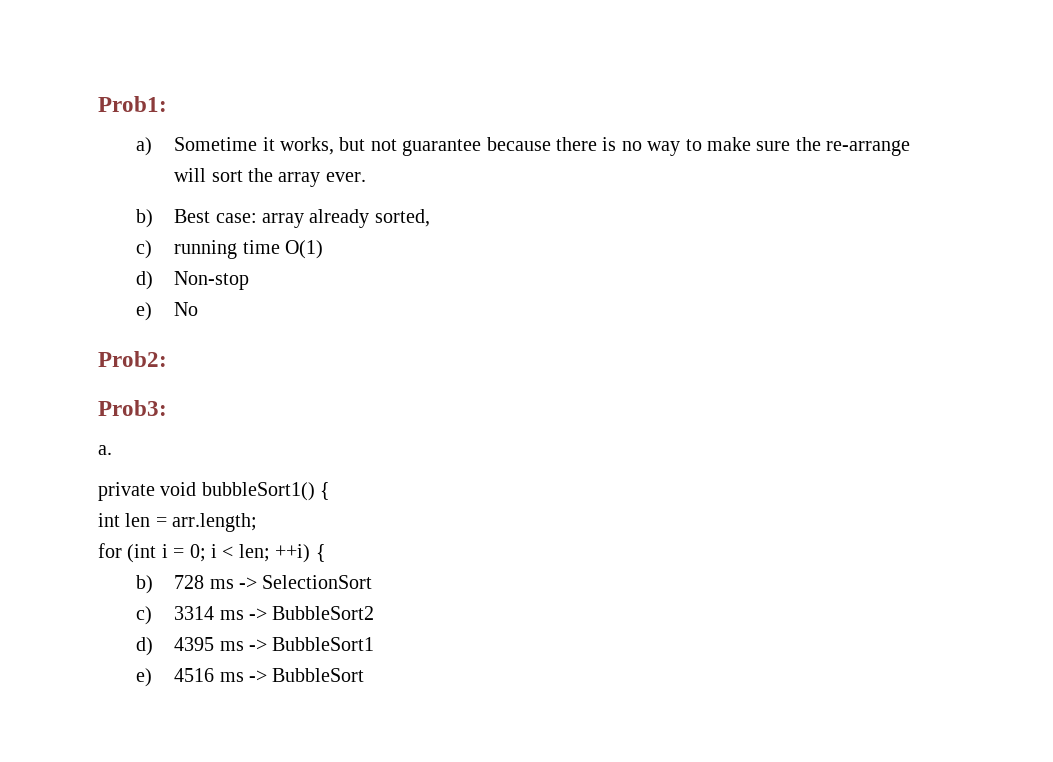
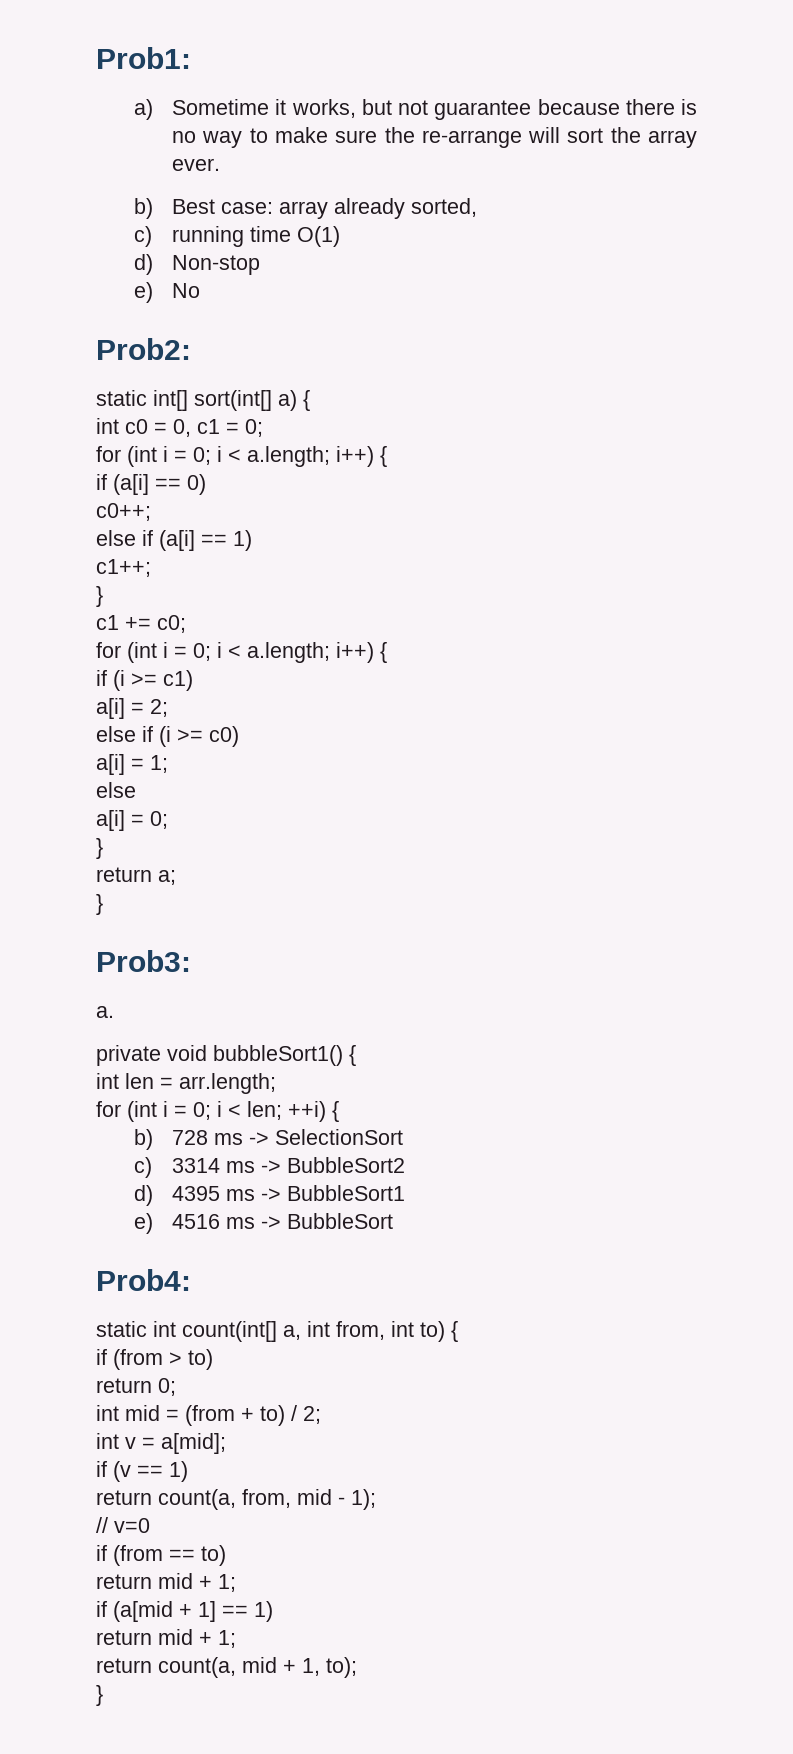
+ static int[] sort(int[] a) {
+ int c0 = 0, c1 = 0;
+ for (int i = 0; i < a.length; i++) {
+ if (a[i] == 0)
+ c0++;
+ else if (a[i] == 1)
+ c1++;
+ }
+ c1 += c0;
+ for (int i = 0; i < a.length; i++) {
+ if (i >= c1)
+ a[i] = 2;
+ else if (i >= c0)
+ a[i] = 1;
+ else
+ a[i] = 0;
+ }
+ return a;
+ }
+ Prob4:
+ static int count(int[] a, int from, int to) {
+ if (from > to)
+ return 0;
+ int mid = (from + to) / 2;
+ int v = a[mid];
+ if (v == 1)
+ return count(a, from, mid - 1);
+ // v=0
+ if (from == to)
+ return mid + 1;
+ if (a[mid + 1] == 1)
+ return mid + 1;
+ return count(a, mid + 1, to);
+ }

